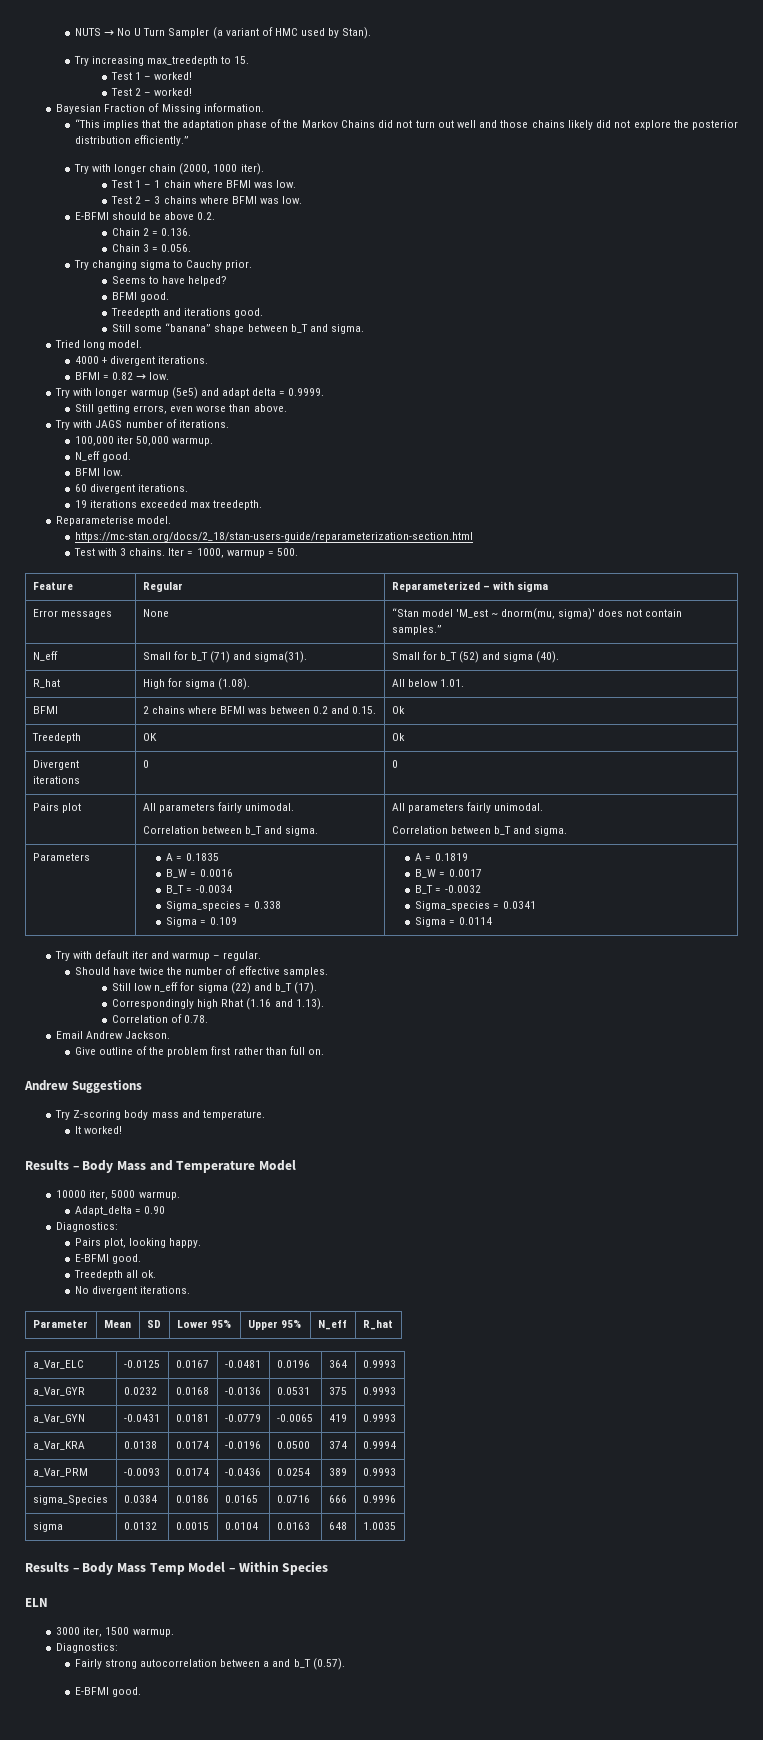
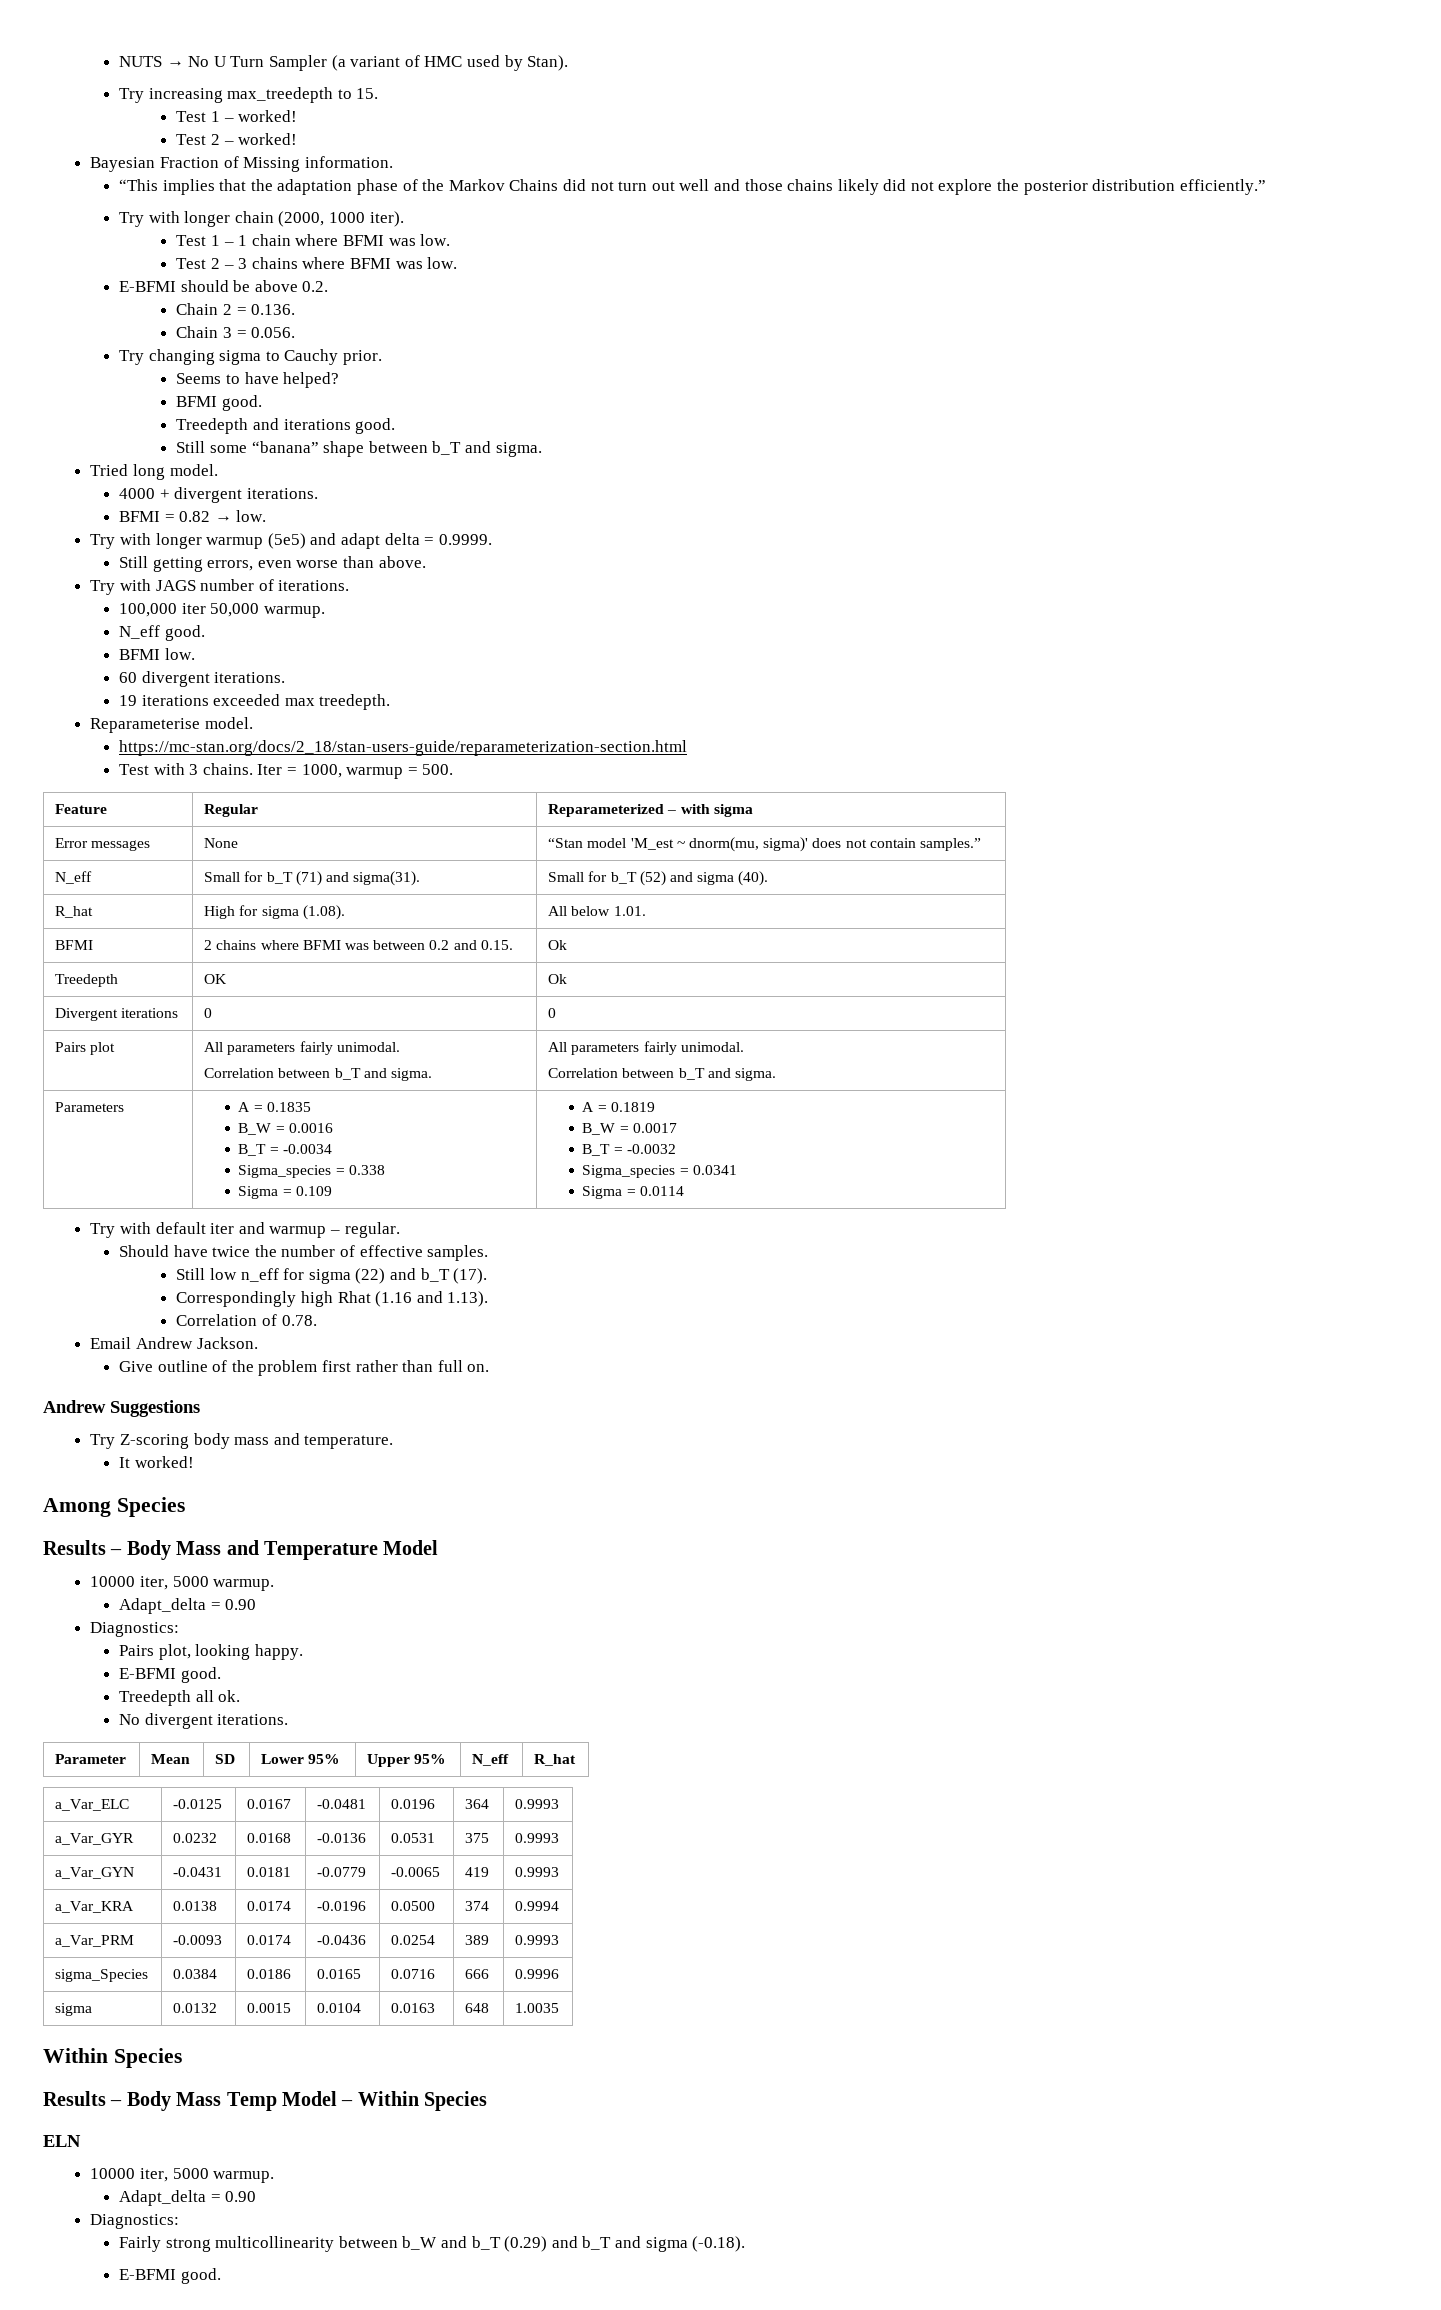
+ Among Species
  sigma | 0.0132 | 0.0015 | 0.0104 | 0.0163 | 648 | 1.0035
+ Within Species
  ELN
- 3000 iter, 1500 warmup.
+ 10000 iter, 5000 warmup.
+ Adapt_delta = 0.90
  Diagnostics:
- Fairly strong autocorrelation between a and b_T (0.57).
+ Fairly strong multicollinearity between b_W and b_T (0.29) and b_T and sigma (-0.18).

